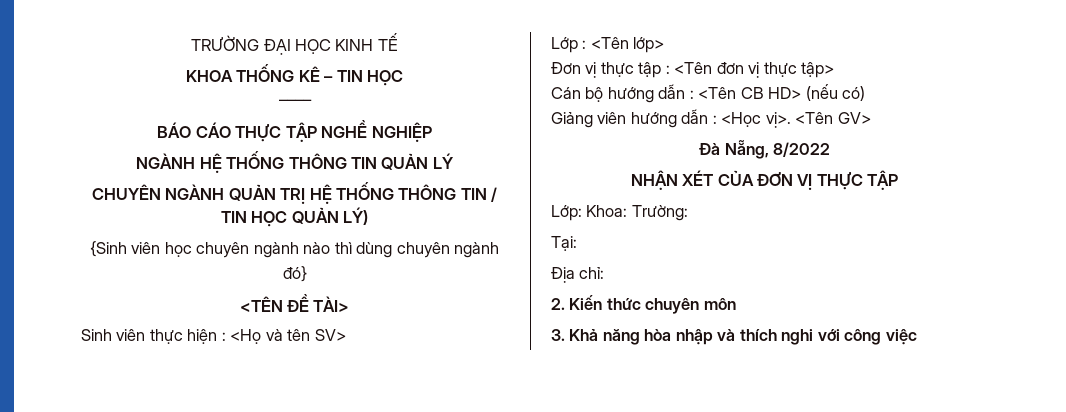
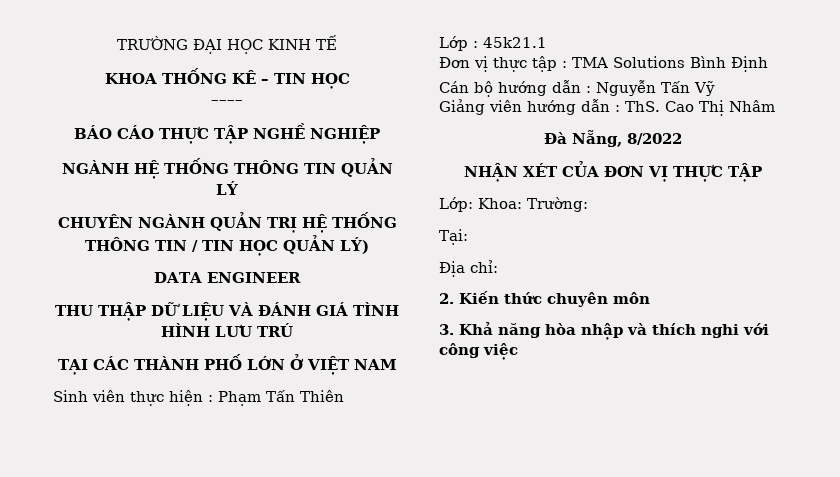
- {Sinh viên học chuyên ngành nào thì dùng chuyên ngành đó}
- <TÊN ĐỀ TÀI>
+ DATA ENGINEER
+ THU THẬP DỮ LIỆU VÀ ĐÁNH GIÁ TÌNH HÌNH LƯU TRÚ
+ TẠI CÁC THÀNH PHỐ LỚN Ở VIỆT NAM
- Sinh viên thực hiện : <Họ và tên SV>
+ Sinh viên thực hiện : Phạm Tấn Thiên
- Lớp : <Tên lớp>
+ Lớp : 45k21.1
- Đơn vị thực tập : <Tên đơn vị thực tập>
+ Đơn vị thực tập : TMA Solutions Bình Định
- Cán bộ hướng dẫn : <Tên CB HD> (nếu có)
+ Cán bộ hướng dẫn : Nguyễn Tấn Vỹ
- Giảng viên hướng dẫn : <Học vị>. <Tên GV>
+ Giảng viên hướng dẫn : ThS. Cao Thị Nhâm

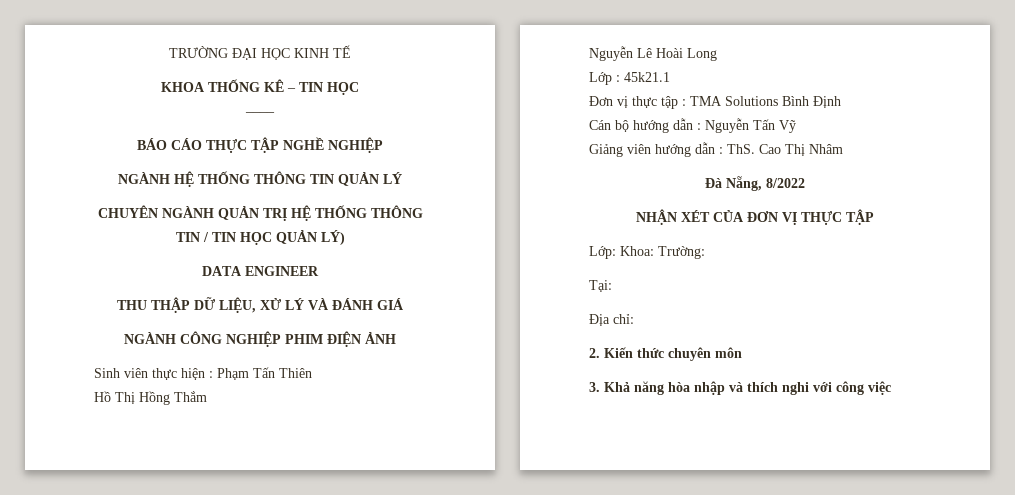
- THU THẬP DỮ LIỆU VÀ ĐÁNH GIÁ TÌNH HÌNH LƯU TRÚ
- TẠI CÁC THÀNH PHỐ LỚN Ở VIỆT NAM
+ THU THẬP DỮ LIỆU, XỬ LÝ VÀ ĐÁNH GIÁ
+ NGÀNH CÔNG NGHIỆP PHIM ĐIỆN ẢNH
+ Hồ Thị Hồng Thắm
+ Nguyễn Lê Hoài Long

